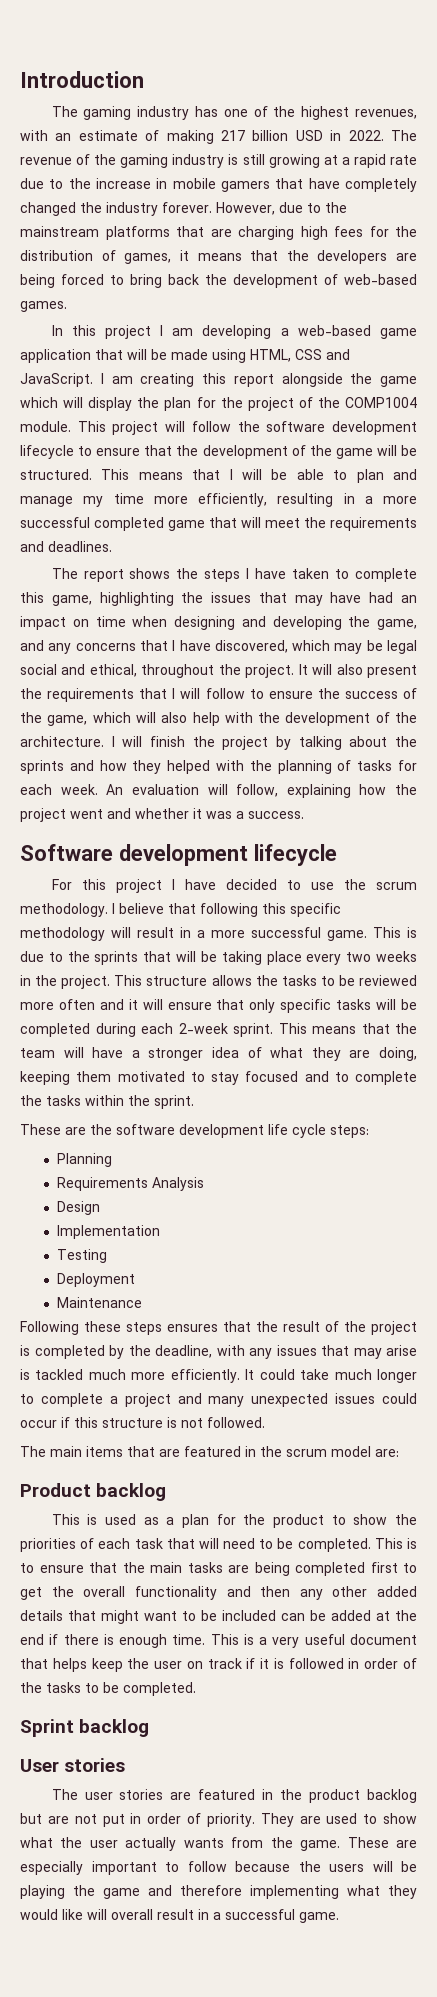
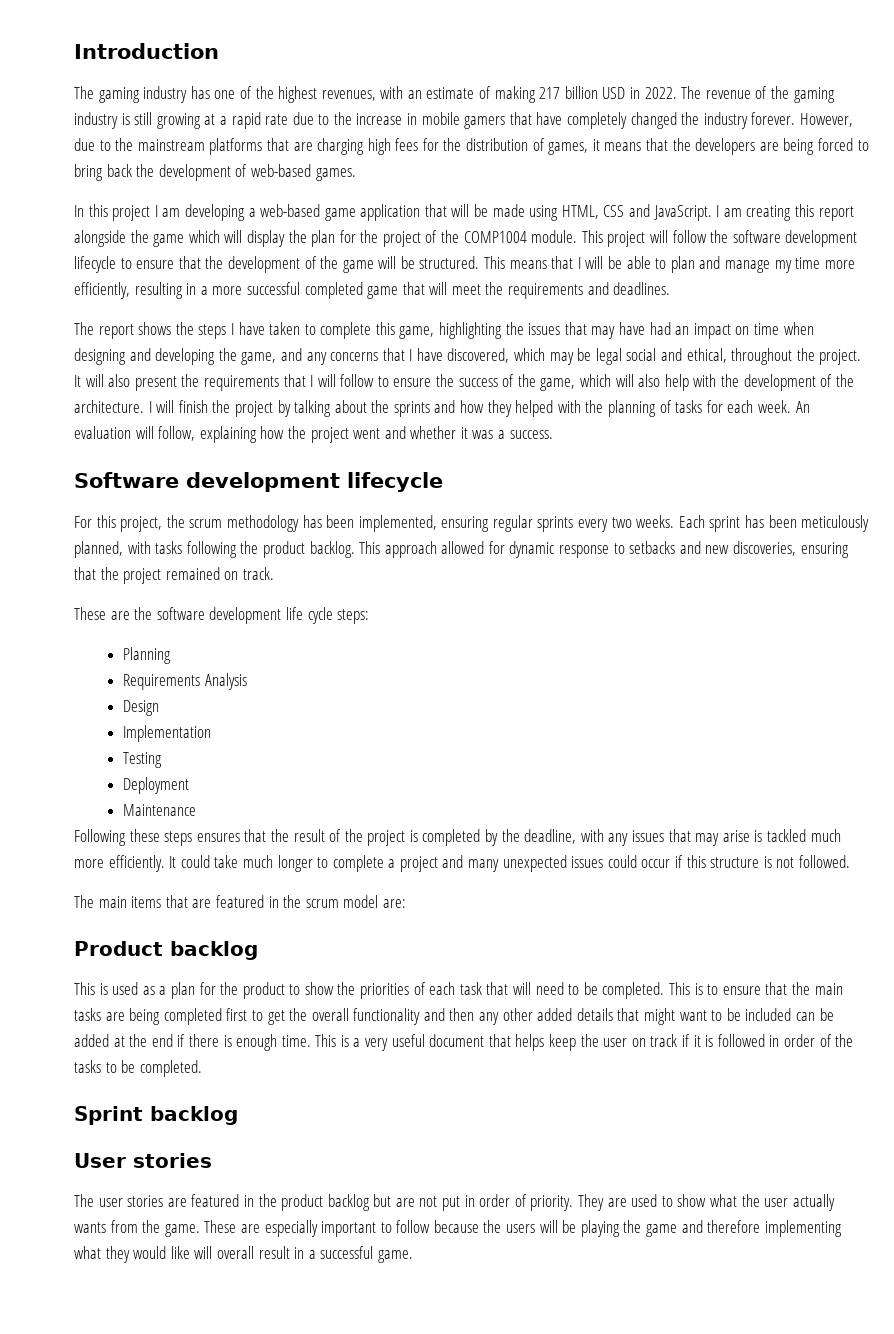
- For this project I have decided to use the scrum methodology. I believe that following this specific methodology will result in a more successful game. This is due to the sprints that will be taking place every two weeks in the project. This structure allows the tasks to be reviewed more often and it will ensure that only specific tasks will be completed during each 2-week sprint. This means that the team will have a stronger idea of what they are doing, keeping them motivated to stay focused and to complete the tasks within the sprint.
+ For this project, the scrum methodology has been implemented, ensuring regular sprints every two weeks. Each sprint has been meticulously planned, with tasks following the product backlog. This approach allowed for dynamic response to setbacks and new discoveries, ensuring that the project remained on track.

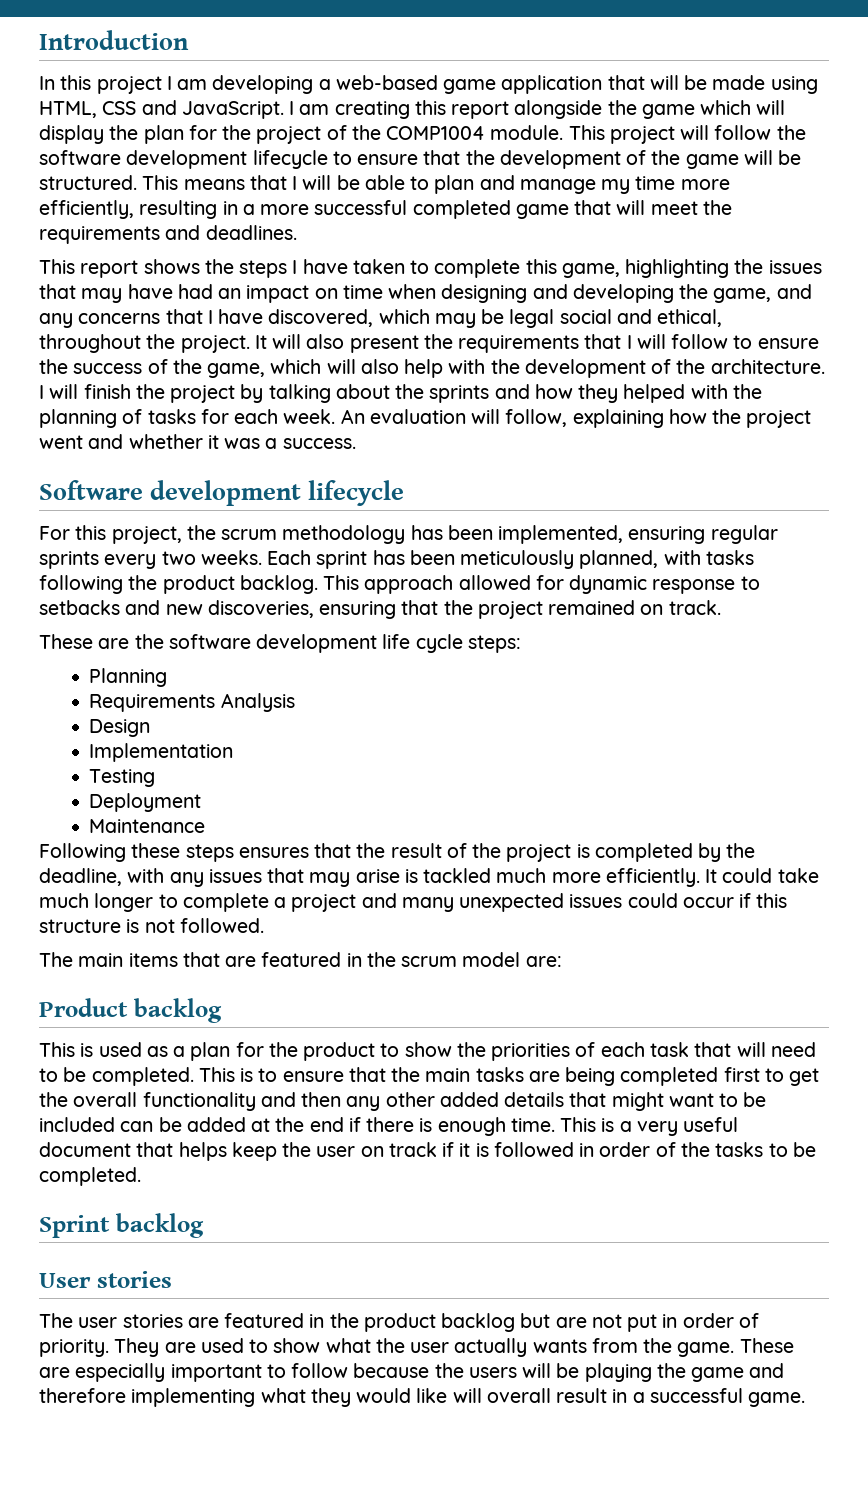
- The gaming industry has one of the highest revenues, with an estimate of making 217 billion USD in 2022. The revenue of the gaming industry is still growing at a rapid rate due to the increase in mobile gamers that have completely changed the industry forever. However, due to the mainstream platforms that are charging high fees for the distribution of games, it means that the developers are being forced to bring back the development of web-based games.
- The report shows the steps I have taken to complete this game, highlighting the issues that may have had an impact on time when designing and developing the game, and any concerns that I have discovered, which may be legal social and ethical, throughout the project.
+ This report shows the steps I have taken to complete this game, highlighting the issues that may have had an impact on time when designing and developing the game, and any concerns that I have discovered, which may be legal social and ethical, throughout the project.

